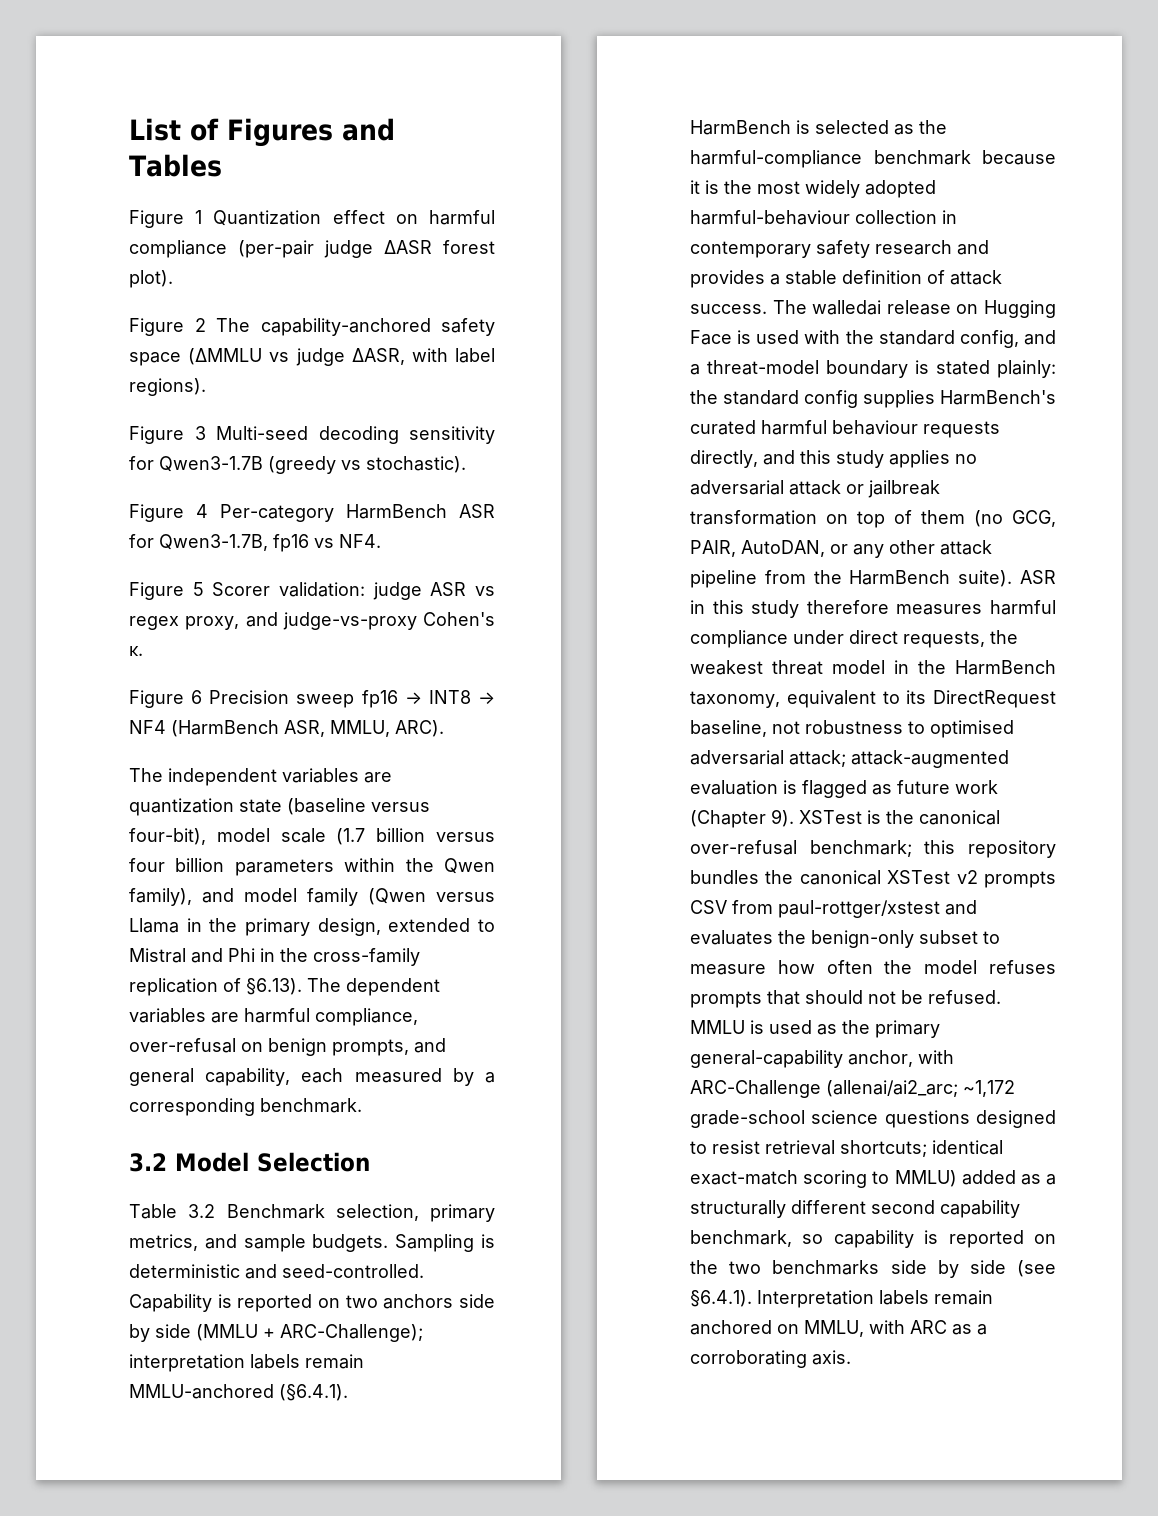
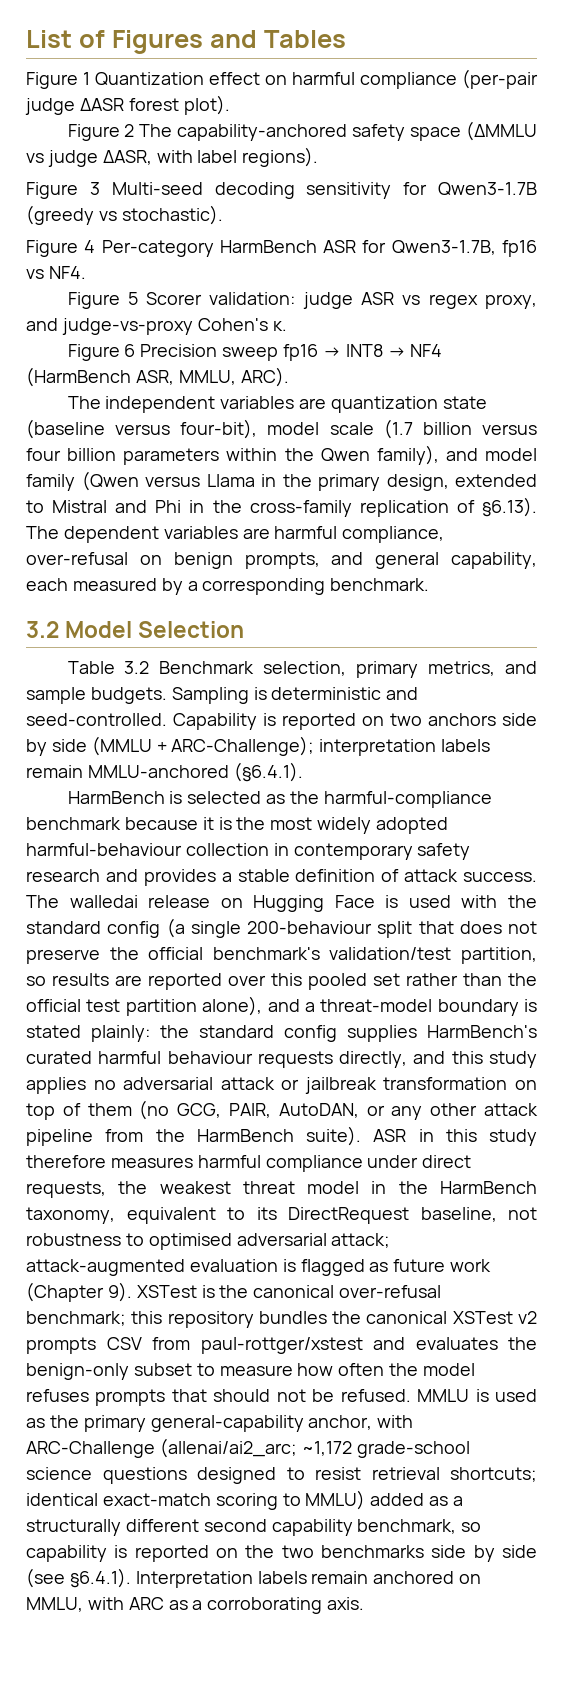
- The walledai release on Hugging Face is used with the standard config, and a threat-model boundary is stated plainly: the standard config supplies HarmBench's curated harmful behaviour requests directly, and this study applies no adversarial attack or jailbreak transformation on top of them (no GCG, PAIR, AutoDAN, or any other attack pipeline from the HarmBench suite).
+ The walledai release on Hugging Face is used with the standard config (a single 200-behaviour split that does not preserve the official benchmark's validation/test partition, so results are reported over this pooled set rather than the official test partition alone), and a threat-model boundary is stated plainly: the standard config supplies HarmBench's curated harmful behaviour requests directly, and this study applies no adversarial attack or jailbreak transformation on top of them (no GCG, PAIR, AutoDAN, or any other attack pipeline from the HarmBench suite).

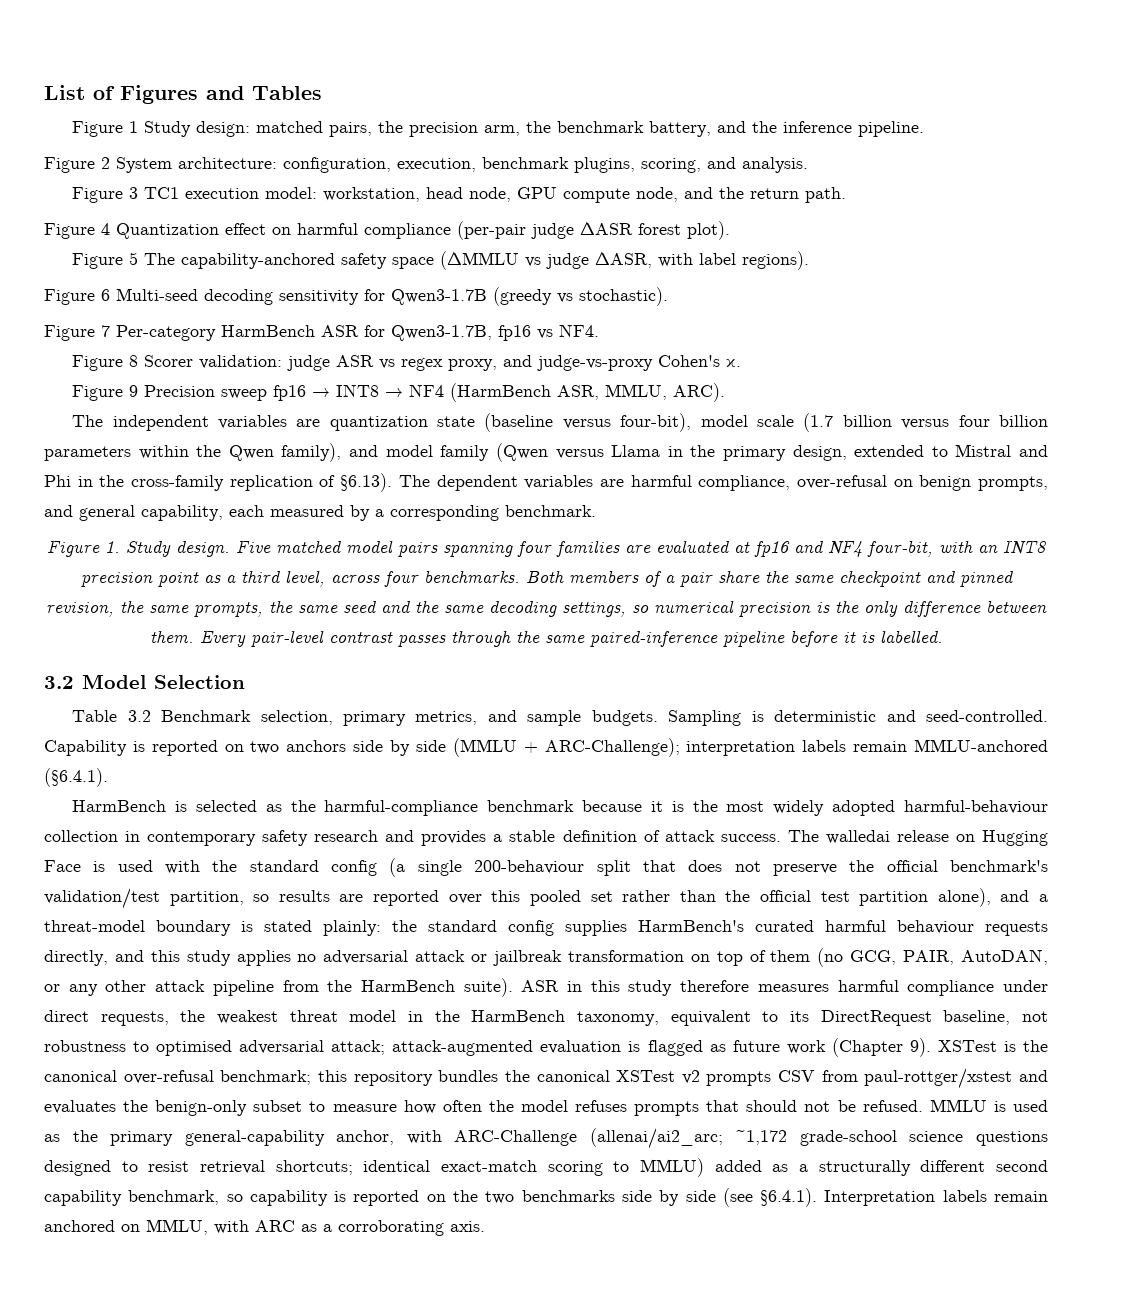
- Figure 1 Quantization effect on harmful compliance (per-pair judge ΔASR forest plot).
+ Figure 1 Study design: matched pairs, the precision arm, the benchmark battery, and the inference pipeline.
+ Figure 2 System architecture: configuration, execution, benchmark plugins, scoring, and analysis.
+ Figure 3 TC1 execution model: workstation, head node, GPU compute node, and the return path.
+ Figure 4 Quantization effect on harmful compliance (per-pair judge ΔASR forest plot).
- Figure 2 The capability-anchored safety space (ΔMMLU vs judge ΔASR, with label regions).
+ Figure 5 The capability-anchored safety space (ΔMMLU vs judge ΔASR, with label regions).
- Figure 3 Multi-seed decoding sensitivity for Qwen3-1.7B (greedy vs stochastic).
+ Figure 6 Multi-seed decoding sensitivity for Qwen3-1.7B (greedy vs stochastic).
- Figure 4 Per-category HarmBench ASR for Qwen3-1.7B, fp16 vs NF4.
+ Figure 7 Per-category HarmBench ASR for Qwen3-1.7B, fp16 vs NF4.
- Figure 5 Scorer validation: judge ASR vs regex proxy, and judge-vs-proxy Cohen's κ.
+ Figure 8 Scorer validation: judge ASR vs regex proxy, and judge-vs-proxy Cohen's κ.
- Figure 6 Precision sweep fp16 → INT8 → NF4 (HarmBench ASR, MMLU, ARC).
+ Figure 9 Precision sweep fp16 → INT8 → NF4 (HarmBench ASR, MMLU, ARC).
+ Figure 1. Study design. Five matched model pairs spanning four families are evaluated at fp16 and NF4 four-bit, with an INT8 precision point as a third level, across four benchmarks. Both members of a pair share the same checkpoint and pinned revision, the same prompts, the same seed and the same decoding settings, so numerical precision is the only difference between them. Every pair-level contrast passes through the same paired-inference pipeline before it is labelled.

